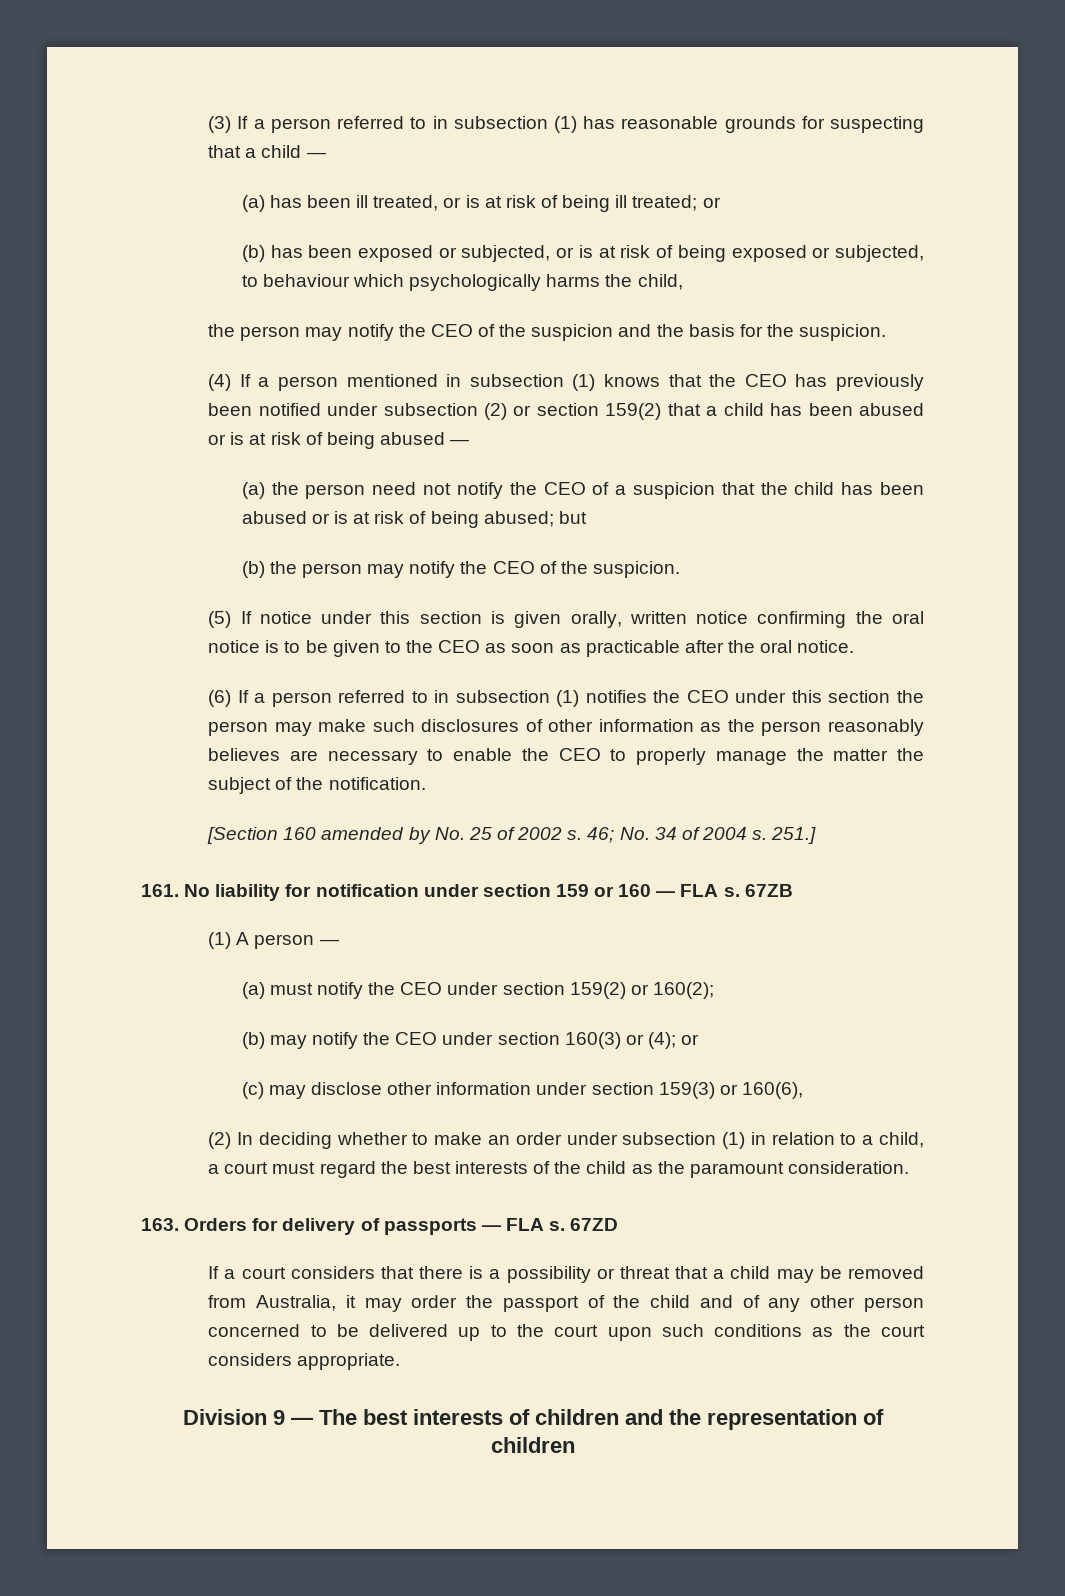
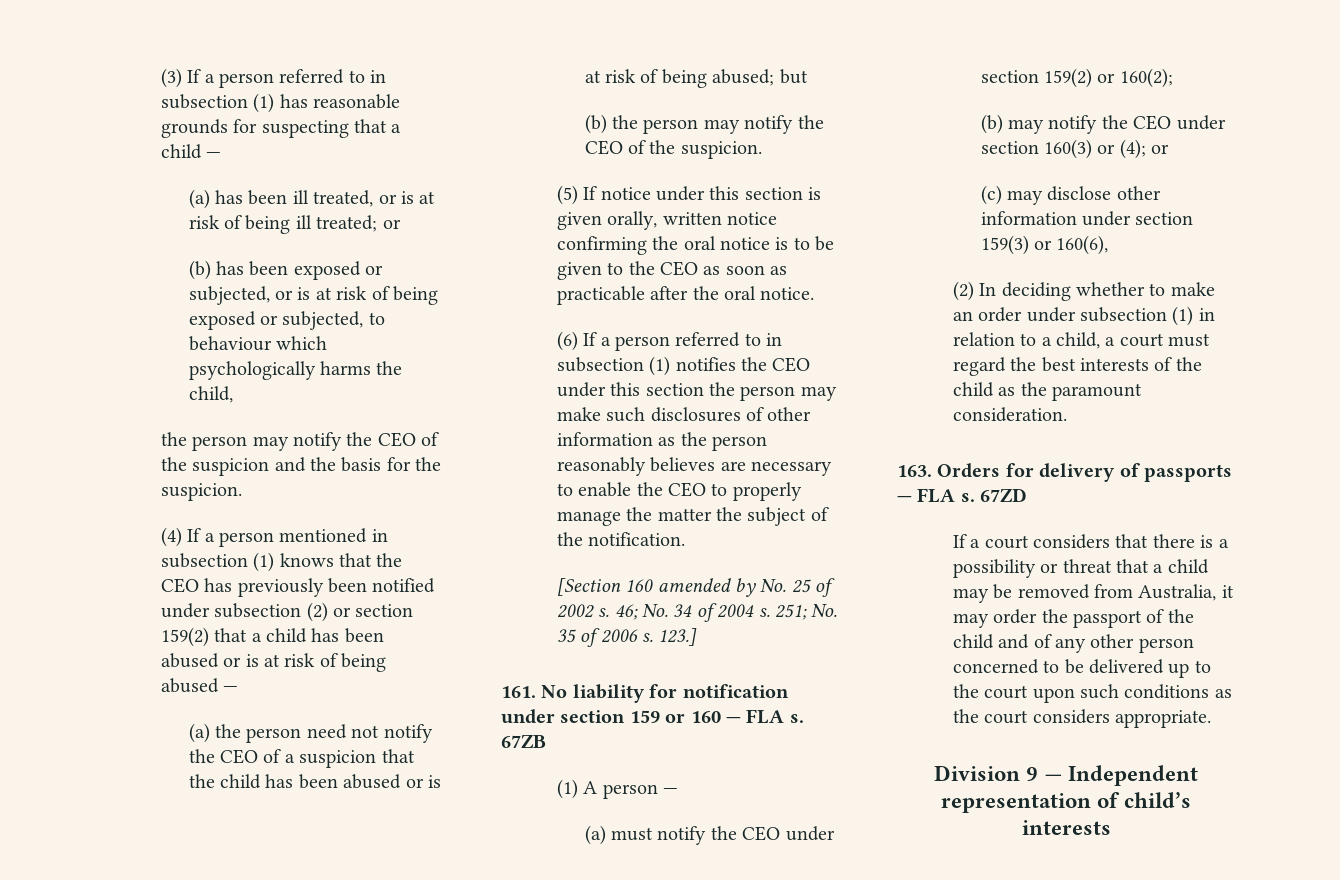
- 251.]
+ 251; No. 35 of 2006 s. 123.]
- Division 9 — The best interests of children and the representation of children
+ Division 9 — Independent representation of child’s interests

